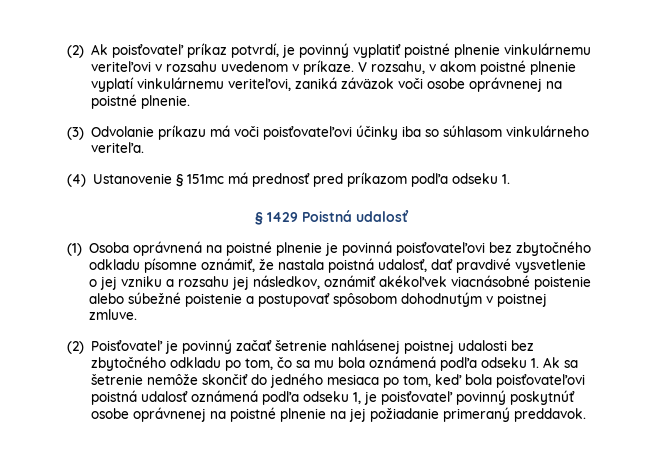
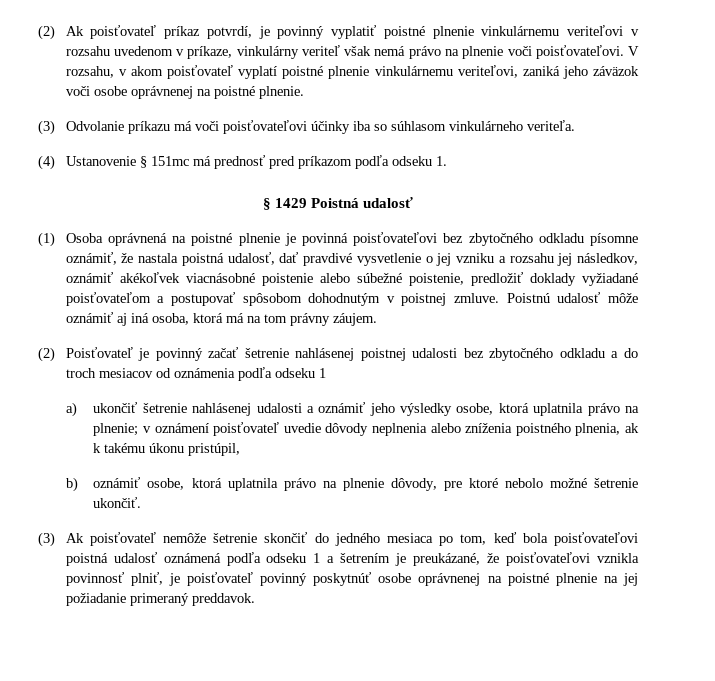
- (2) Ak poisťovateľ príkaz potvrdí, je povinný vyplatiť poistné plnenie vinkulárnemu veriteľovi v rozsahu uvedenom v príkaze.
+ (2) Ak poisťovateľ príkaz potvrdí, je povinný vyplatiť poistné plnenie vinkulárnemu veriteľovi v rozsahu uvedenom v príkaze, vinkulárny veriteľ však nemá právo na plnenie voči poisťovateľovi.
- V rozsahu, v akom poistné plnenie vyplatí vinkulárnemu veriteľovi, zaniká záväzok voči osobe oprávnenej na poistné plnenie.
+ V rozsahu, v akom poisťovateľ vyplatí poistné plnenie vinkulárnemu veriteľovi, zaniká jeho záväzok voči osobe oprávnenej na poistné plnenie.
- (1) Osoba oprávnená na poistné plnenie je povinná poisťovateľovi bez zbytočného odkladu písomne oznámiť, že nastala poistná udalosť, dať pravdivé vysvetlenie o jej vzniku a rozsahu jej následkov, oznámiť akékoľvek viacnásobné poistenie alebo súbežné poistenie a postupovať spôsobom dohodnutým v poistnej zmluve.
+ (1) Osoba oprávnená na poistné plnenie je povinná poisťovateľovi bez zbytočného odkladu písomne oznámiť, že nastala poistná udalosť, dať pravdivé vysvetlenie o jej vzniku a rozsahu jej následkov, oznámiť akékoľvek viacnásobné poistenie alebo súbežné poistenie, predložiť doklady vyžiadané poisťovateľom a postupovať spôsobom dohodnutým v poistnej zmluve. Poistnú udalosť môže oznámiť aj iná osoba, ktorá má na tom právny záujem.
- (2) Poisťovateľ je povinný začať šetrenie nahlásenej poistnej udalosti bez zbytočného odkladu po tom, čo sa mu bola oznámená podľa odseku 1. Ak sa šetrenie nemôže skončiť do jedného mesiaca po tom, keď bola poisťovateľovi poistná udalosť oznámená podľa odseku 1, je poisťovateľ povinný poskytnúť osobe oprávnenej na poistné plnenie na jej požiadanie primeraný preddavok.
+ (2) Poisťovateľ je povinný začať šetrenie nahlásenej poistnej udalosti bez zbytočného odkladu a do troch mesiacov od oznámenia podľa odseku 1
+ a) ukončiť šetrenie nahlásenej udalosti a oznámiť jeho výsledky osobe, ktorá uplatnila právo na plnenie; v oznámení poisťovateľ uvedie dôvody neplnenia alebo zníženia poistného plnenia, ak k takému úkonu pristúpil,
+ b) oznámiť osobe, ktorá uplatnila právo na plnenie dôvody, pre ktoré nebolo možné šetrenie ukončiť.
+ (3) Ak poisťovateľ nemôže šetrenie skončiť do jedného mesiaca po tom, keď bola poisťovateľovi poistná udalosť oznámená podľa odseku 1 a šetrením je preukázané, že poisťovateľovi vznikla povinnosť plniť, je poisťovateľ povinný poskytnúť osobe oprávnenej na poistné plnenie na jej požiadanie primeraný preddavok.

